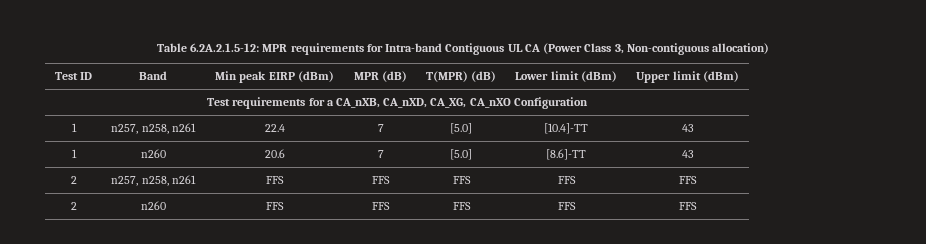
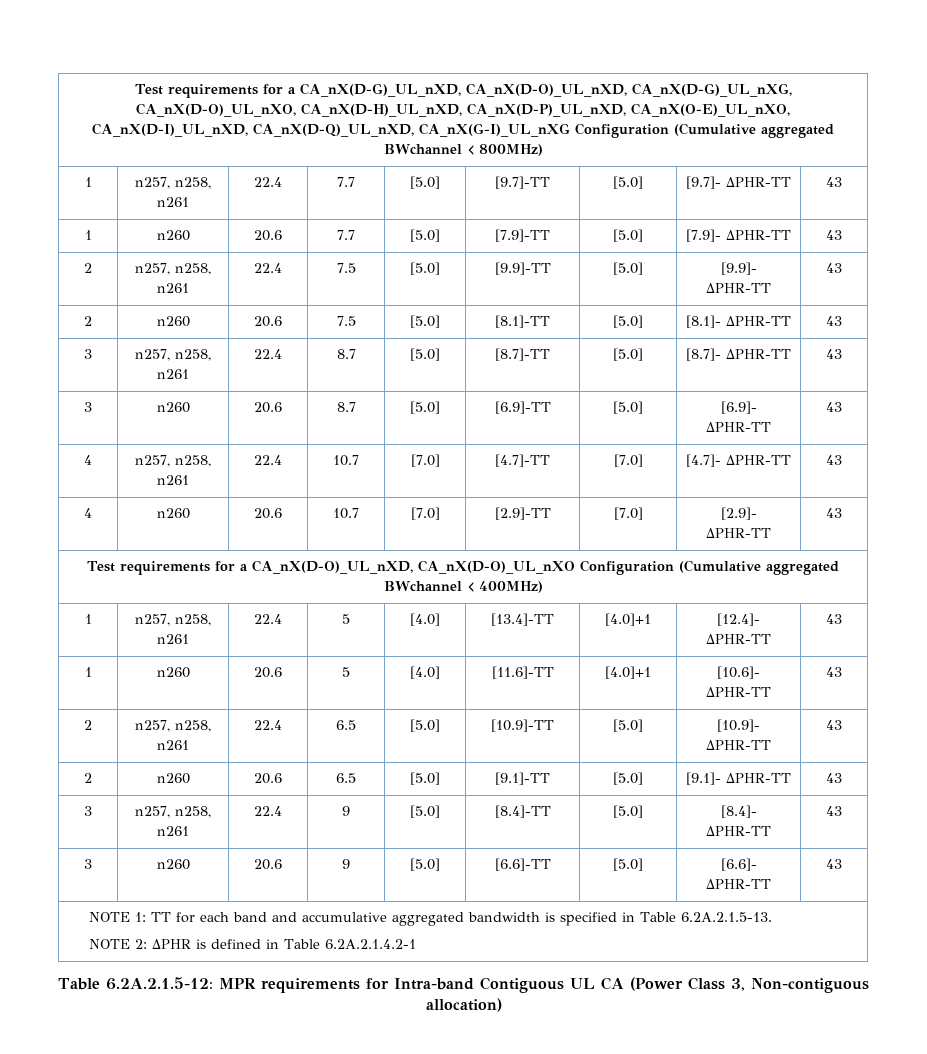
+ Test requirements for a CA_nX(D-G)_UL_nXD, CA_nX(D-O)_UL_nXD, CA_nX(D-G)_UL_nXG, CA_nX(D-O)_UL_nXO, CA_nX(D-H)_UL_nXD, CA_nX(D-P)_UL_nXD, CA_nX(O-E)_UL_nXO, CA_nX(D-I)_UL_nXD, CA_nX(D-Q)_UL_nXD, CA_nX(G-I)_UL_nXG Configuration (Cumulative aggregated BWchannel < 800MHz)
+ 1 | n257, n258, n261 | 22.4 | 7.7 | [5.0] | [9.7]-TT | [5.0] | [9.7]- ΔPHR-TT | 43
+ 1 | n260 | 20.6 | 7.7 | [5.0] | [7.9]-TT | [5.0] | [7.9]- ΔPHR-TT | 43
+ 2 | n257, n258, n261 | 22.4 | 7.5 | [5.0] | [9.9]-TT | [5.0] | [9.9]- ΔPHR-TT | 43
+ 2 | n260 | 20.6 | 7.5 | [5.0] | [8.1]-TT | [5.0] | [8.1]- ΔPHR-TT | 43
+ 3 | n257, n258, n261 | 22.4 | 8.7 | [5.0] | [8.7]-TT | [5.0] | [8.7]- ΔPHR-TT | 43
+ 3 | n260 | 20.6 | 8.7 | [5.0] | [6.9]-TT | [5.0] | [6.9]- ΔPHR-TT | 43
+ 4 | n257, n258, n261 | 22.4 | 10.7 | [7.0] | [4.7]-TT | [7.0] | [4.7]- ΔPHR-TT | 43
+ 4 | n260 | 20.6 | 10.7 | [7.0] | [2.9]-TT | [7.0] | [2.9]- ΔPHR-TT | 43
+ Test requirements for a CA_nX(D-O)_UL_nXD, CA_nX(D-O)_UL_nXO Configuration (Cumulative aggregated BWchannel < 400MHz)
+ 1 | n257, n258, n261 | 22.4 | 5 | [4.0] | [13.4]-TT | [4.0]+1 | [12.4]- ΔPHR-TT | 43
+ 1 | n260 | 20.6 | 5 | [4.0] | [11.6]-TT | [4.0]+1 | [10.6]- ΔPHR-TT | 43
+ 2 | n257, n258, n261 | 22.4 | 6.5 | [5.0] | [10.9]-TT | [5.0] | [10.9]- ΔPHR-TT | 43
+ 2 | n260 | 20.6 | 6.5 | [5.0] | [9.1]-TT | [5.0] | [9.1]- ΔPHR-TT | 43
+ 3 | n257, n258, n261 | 22.4 | 9 | [5.0] | [8.4]-TT | [5.0] | [8.4]- ΔPHR-TT | 43
+ 3 | n260 | 20.6 | 9 | [5.0] | [6.6]-TT | [5.0] | [6.6]- ΔPHR-TT | 43
+ NOTE 1: TT for each band and accumulative aggregated bandwidth is specified in Table 6.2A.2.1.5-13.
+ NOTE 2: ΔPHR is defined in Table 6.2A.2.1.4.2-1
- Test ID | Band | Min peak EIRP (dBm) | MPR (dB) | T(MPR) (dB) | Lower limit (dBm) | Upper limit (dBm)
- Test requirements for a CA_nXB, CA_nXD, CA_XG, CA_nXO Configuration
- 1 | n257, n258, n261 | 22.4 | 7 | [5.0] | [10.4]-TT | 43
- 1 | n260 | 20.6 | 7 | [5.0] | [8.6]-TT | 43
- 2 | n257, n258, n261 | FFS | FFS | FFS | FFS | FFS
- 2 | n260 | FFS | FFS | FFS | FFS | FFS

